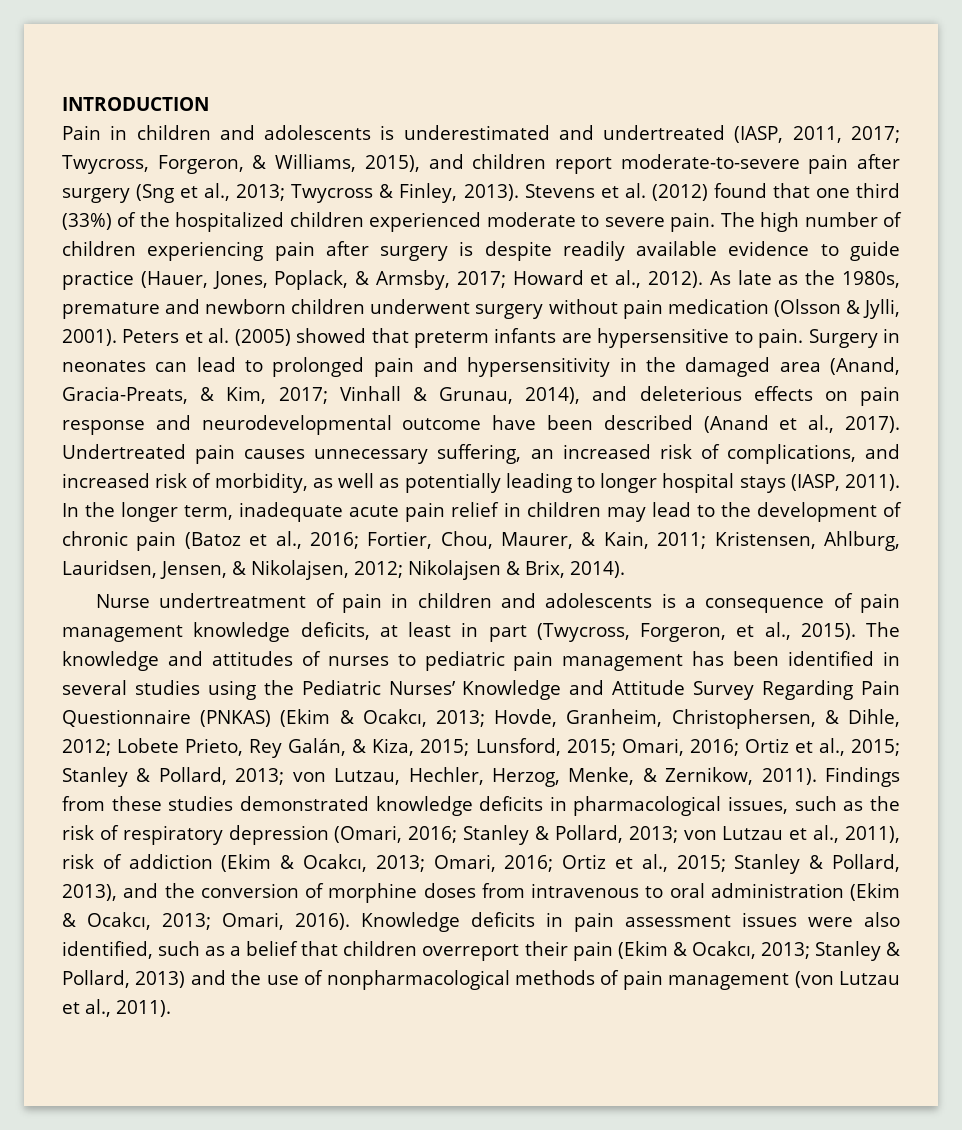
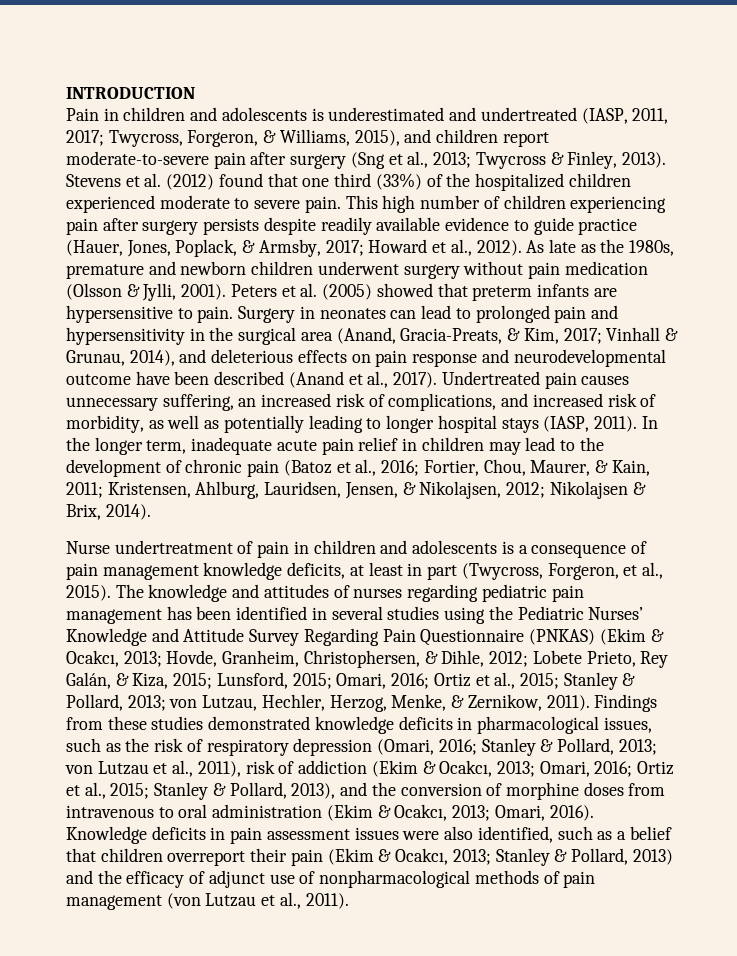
- The high number of children experiencing pain after surgery is despite readily available evidence to guide practice (Hauer, Jones, Poplack, & Armsby, 2017; Howard et al., 2012).
+ This high number of children experiencing pain after surgery persists despite readily available evidence to guide practice (Hauer, Jones, Poplack, & Armsby, 2017; Howard et al., 2012).
- Surgery in neonates can lead to prolonged pain and hypersensitivity in the damaged area (Anand, Gracia-Preats, & Kim, 2017; Vinhall & Grunau, 2014), and deleterious effects on pain response and neurodevelopmental outcome have been described (Anand et al., 2017).
+ Surgery in neonates can lead to prolonged pain and hypersensitivity in the surgical area (Anand, Gracia-Preats, & Kim, 2017; Vinhall & Grunau, 2014), and deleterious effects on pain response and neurodevelopmental outcome have been described (Anand et al., 2017).
- The knowledge and attitudes of nurses to pediatric pain management has been identified in several studies using the Pediatric Nurses’ Knowledge and Attitude Survey Regarding Pain Questionnaire (PNKAS) (Ekim & Ocakcı, 2013;
+ The knowledge and attitudes of nurses regarding pediatric pain management has been identified in several studies using the Pediatric Nurses’ Knowledge and Attitude Survey Regarding Pain Questionnaire (PNKAS) (Ekim & Ocakcı, 2013;
- Knowledge deficits in pain assessment issues were also identified, such as a belief that children overreport their pain (Ekim & Ocakcı, 2013; Stanley & Pollard, 2013) and the use of nonpharmacological methods of pain management (von Lutzau et al., 2011).
+ Knowledge deficits in pain assessment issues were also identified, such as a belief that children overreport their pain (Ekim & Ocakcı, 2013; Stanley & Pollard, 2013) and the efficacy of adjunct use of nonpharmacological methods of pain management (von Lutzau et al., 2011).

